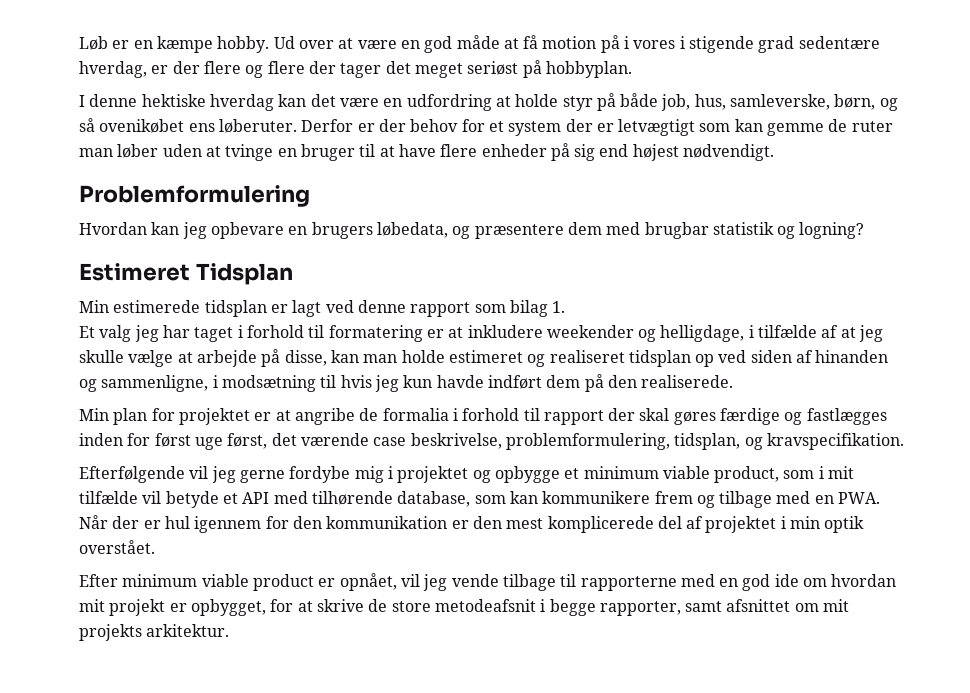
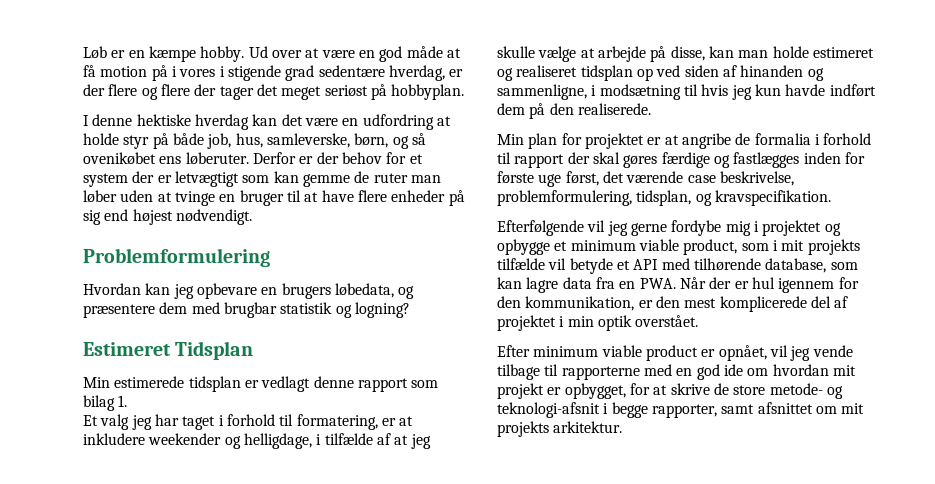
- Min estimerede tidsplan er lagt ved denne rapport som bilag 1.
+ Min estimerede tidsplan er vedlagt denne rapport som bilag 1.
- Et valg jeg har taget i forhold til formatering er at inkludere weekender og helligdage, i tilfælde af at jeg skulle vælge at arbejde på disse, kan man holde estimeret og realiseret tidsplan op ved siden af hinanden og sammenligne, i modsætning til hvis jeg kun havde indført dem på den realiserede.
+ Et valg jeg har taget i forhold til formatering, er at inkludere weekender og helligdage, i tilfælde af at jeg skulle vælge at arbejde på disse, kan man holde estimeret og realiseret tidsplan op ved siden af hinanden og sammenligne, i modsætning til hvis jeg kun havde indført dem på den realiserede.
- Min plan for projektet er at angribe de formalia i forhold til rapport der skal gøres færdige og fastlægges inden for først uge først, det værende case beskrivelse, problemformulering, tidsplan, og kravspecifikation.
+ Min plan for projektet er at angribe de formalia i forhold til rapport der skal gøres færdige og fastlægges inden for første uge først, det værende case beskrivelse, problemformulering, tidsplan, og kravspecifikation.
- Efterfølgende vil jeg gerne fordybe mig i projektet og opbygge et minimum viable product, som i mit tilfælde vil betyde et API med tilhørende database, som kan kommunikere frem og tilbage med en PWA. Når der er hul igennem for den kommunikation er den mest komplicerede del af projektet i min optik overstået.
+ Efterfølgende vil jeg gerne fordybe mig i projektet og opbygge et minimum viable product, som i mit projekts tilfælde vil betyde et API med tilhørende database, som kan lagre data fra en PWA. Når der er hul igennem for den kommunikation, er den mest komplicerede del af projektet i min optik overstået.
- Efter minimum viable product er opnået, vil jeg vende tilbage til rapporterne med en god ide om hvordan mit projekt er opbygget, for at skrive de store metodeafsnit i begge rapporter, samt afsnittet om mit projekts arkitektur.
+ Efter minimum viable product er opnået, vil jeg vende tilbage til rapporterne med en god ide om hvordan mit projekt er opbygget, for at skrive de store metode- og teknologi-afsnit i begge rapporter, samt afsnittet om mit projekts arkitektur.

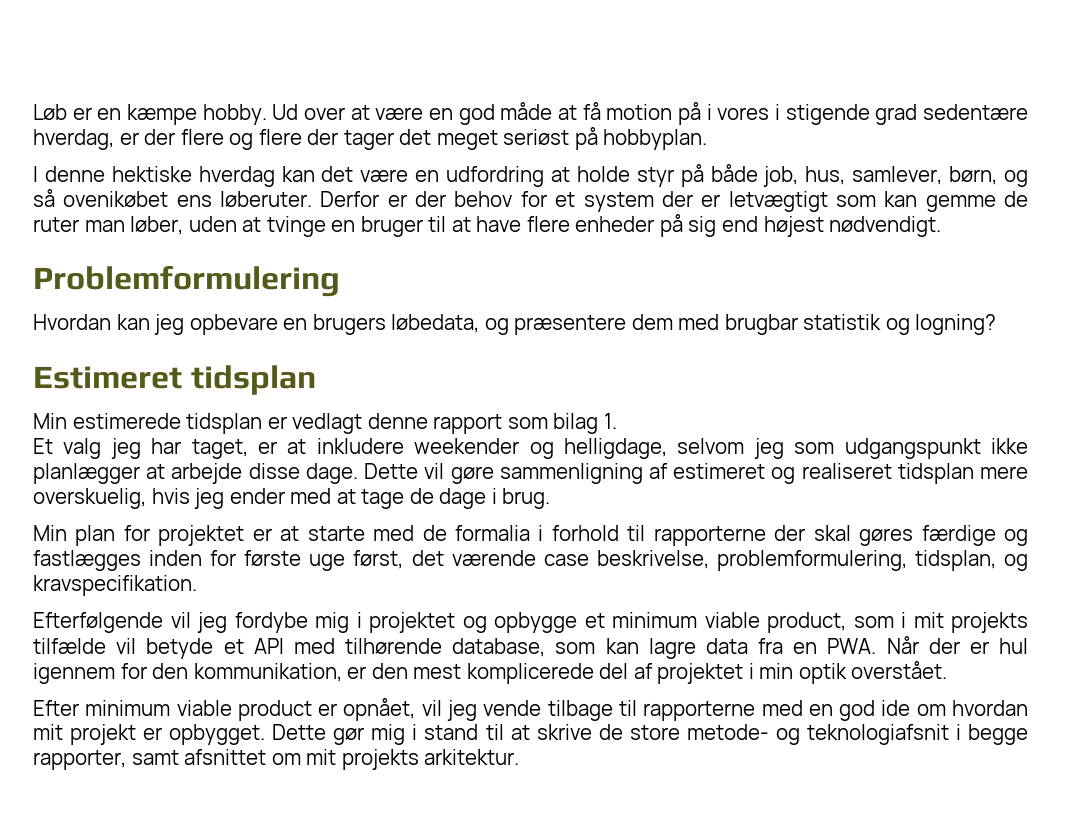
- I denne hektiske hverdag kan det være en udfordring at holde styr på både job, hus, samleverske, børn, og så ovenikøbet ens løberuter.
+ I denne hektiske hverdag kan det være en udfordring at holde styr på både job, hus, samlever, børn, og så ovenikøbet ens løberuter.
- Derfor er der behov for et system der er letvægtigt som kan gemme de ruter man løber uden at tvinge en bruger til at have flere enheder på sig end højest nødvendigt.
+ Derfor er der behov for et system der er letvægtigt som kan gemme de ruter man løber, uden at tvinge en bruger til at have flere enheder på sig end højest nødvendigt.
- Estimeret Tidsplan
+ Estimeret tidsplan
- Et valg jeg har taget i forhold til formatering, er at inkludere weekender og helligdage, i tilfælde af at jeg skulle vælge at arbejde på disse, kan man holde estimeret og realiseret tidsplan op ved siden af hinanden og sammenligne, i modsætning til hvis jeg kun havde indført dem på den realiserede.
+ Et valg jeg har taget, er at inkludere weekender og helligdage, selvom jeg som udgangspunkt ikke planlægger at arbejde disse dage. Dette vil gøre sammenligning af estimeret og realiseret tidsplan mere overskuelig, hvis jeg ender med at tage de dage i brug.
- Min plan for projektet er at angribe de formalia i forhold til rapport der skal gøres færdige og fastlægges inden for første uge først, det værende case beskrivelse, problemformulering, tidsplan, og kravspecifikation.
+ Min plan for projektet er at starte med de formalia i forhold til rapporterne der skal gøres færdige og fastlægges inden for første uge først, det værende case beskrivelse, problemformulering, tidsplan, og kravspecifikation.
- Efterfølgende vil jeg gerne fordybe mig i projektet og opbygge et minimum viable product, som i mit projekts tilfælde vil betyde et API med tilhørende database, som kan lagre data fra en PWA. Når der er hul igennem for den kommunikation, er den mest komplicerede del af projektet i min optik overstået.
+ Efterfølgende vil jeg fordybe mig i projektet og opbygge et minimum viable product, som i mit projekts tilfælde vil betyde et API med tilhørende database, som kan lagre data fra en PWA. Når der er hul igennem for den kommunikation, er den mest komplicerede del af projektet i min optik overstået.
- Efter minimum viable product er opnået, vil jeg vende tilbage til rapporterne med en god ide om hvordan mit projekt er opbygget, for at skrive de store metode- og teknologi-afsnit i begge rapporter, samt afsnittet om mit projekts arkitektur.
+ Efter minimum viable product er opnået, vil jeg vende tilbage til rapporterne med en god ide om hvordan mit projekt er opbygget. Dette gør mig i stand til at skrive de store metode- og teknologiafsnit i begge rapporter, samt afsnittet om mit projekts arkitektur.

